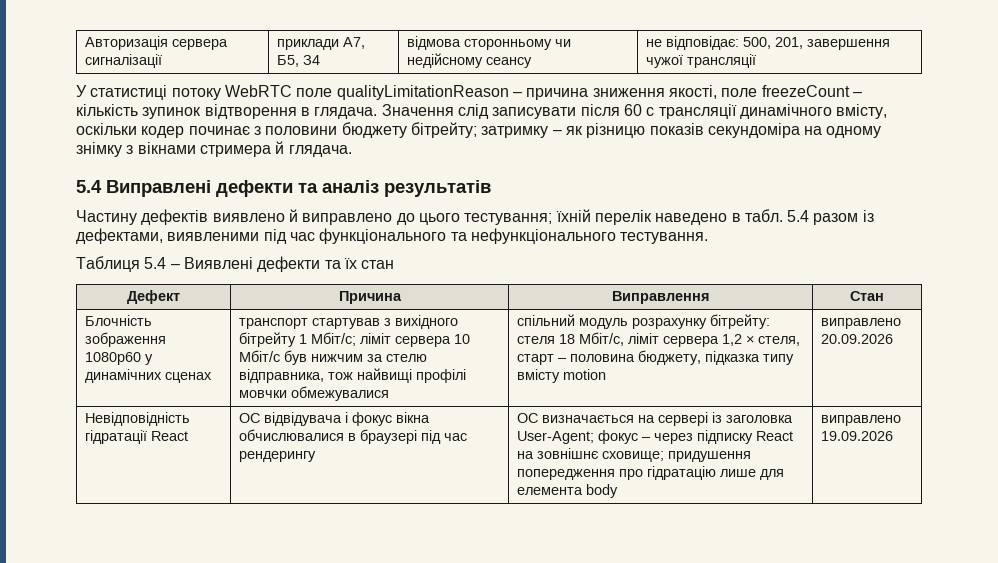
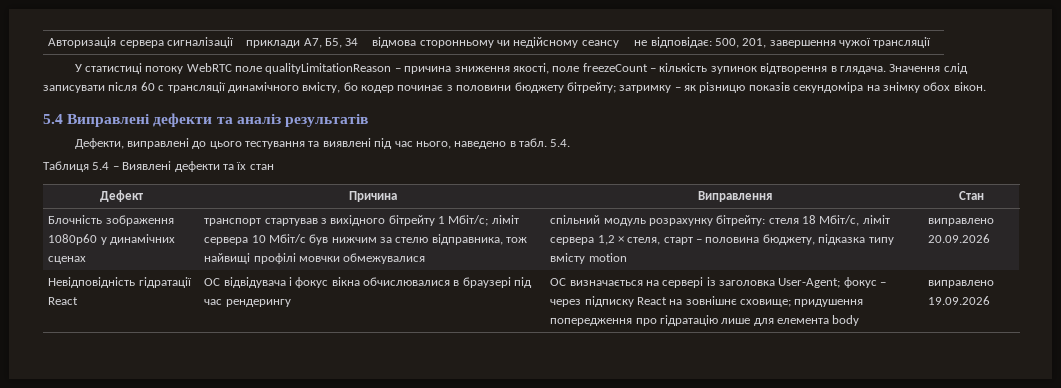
- Значення слід записувати після 60 с трансляції динамічного вмісту, оскільки кодер починає з половини бюджету бітрейту; затримку – як різницю показів секундоміра на одному знімку з вікнами стримера й глядача.
+ Значення слід записувати після 60 с трансляції динамічного вмісту, бо кодер починає з половини бюджету бітрейту; затримку – як різницю показів секундоміра на знімку обох вікон.
- Частину дефектів виявлено й виправлено до цього тестування; їхній перелік наведено в табл. 5.4 разом із дефектами, виявленими під час функціонального та нефункціонального тестування.
+ Дефекти, виправлені до цього тестування та виявлені під час нього, наведено в табл. 5.4.

